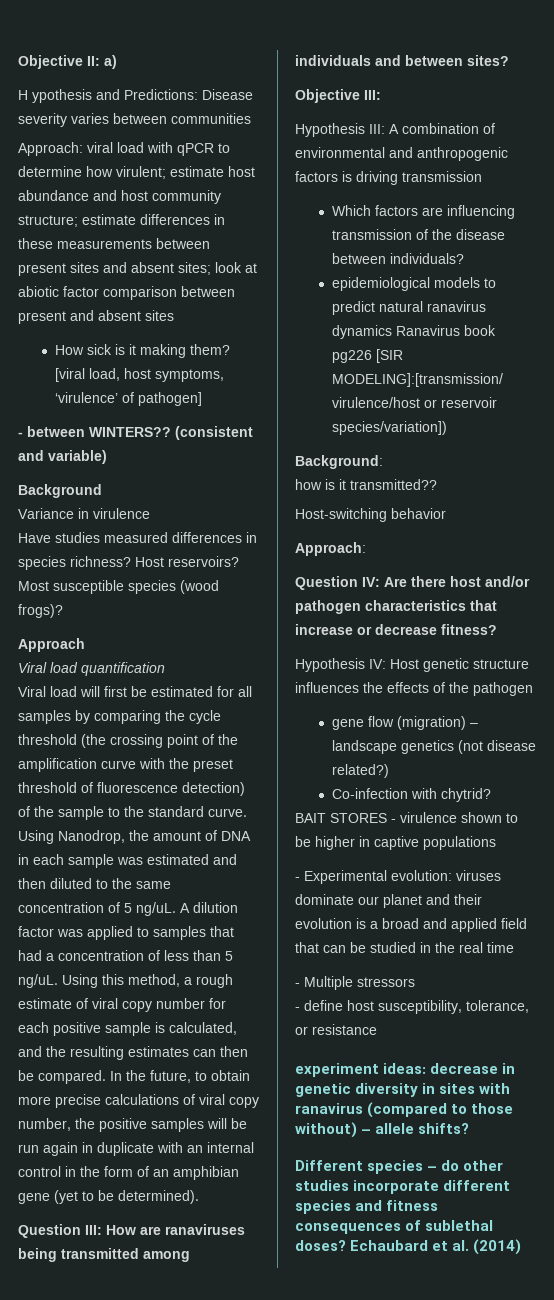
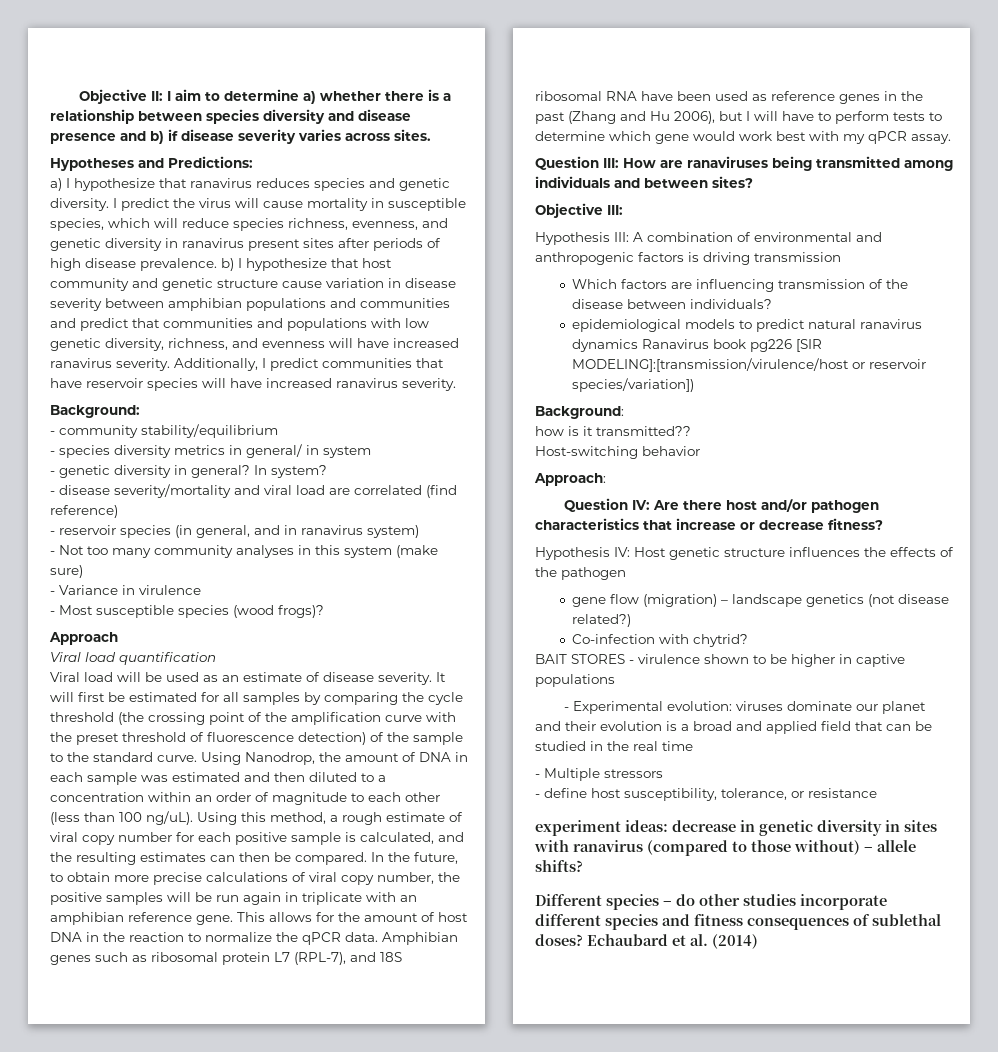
- Objective II: a)
- H ypothesis and Predictions: Disease severity varies between communities
- Approach: viral load with qPCR to determine how virulent; estimate host abundance and host community structure; estimate differences in these measurements between present sites and absent sites; look at abiotic factor comparison between present and absent sites
- How sick is it making them? [viral load, host symptoms, ‘virulence’ of pathogen]
- - between WINTERS?? (consistent and variable)
- Background
- Variance in virulence
- Have studies measured differences in species richness? Host reservoirs? Most susceptible species (wood frogs)?
+ Objective II: I aim to determine a) whether there is a relationship between species diversity and disease presence and b) if disease severity varies across sites.
+ Hypotheses and Predictions:
+ a) I hypothesize that ranavirus reduces species and genetic diversity. I predict the virus will cause mortality in susceptible species, which will reduce species richness, evenness, and genetic diversity in ranavirus present sites after periods of high disease prevalence. b) I hypothesize that host community and genetic structure cause variation in disease severity between amphibian populations and communities and predict that communities and populations with low genetic diversity, richness, and evenness will have increased ranavirus severity. Additionally, I predict communities that have reservoir species will have increased ranavirus severity.
+ Background:
+ - community stability/equilibrium
+ - species diversity metrics in general/ in system
+ - genetic diversity in general? In system?
+ - disease severity/mortality and viral load are correlated (find reference)
+ - reservoir species (in general, and in ranavirus system)
+ - Not too many community analyses in this system (make sure)
+ - Variance in virulence
+ - Most susceptible species (wood frogs)?
- Viral load will first be estimated for all samples by comparing the cycle threshold (the crossing point of the amplification curve with the preset threshold of fluorescence detection) of the sample to the standard curve.
+ Viral load will be used as an estimate of disease severity. It will first be estimated for all samples by comparing the cycle threshold (the crossing point of the amplification curve with the preset threshold of fluorescence detection) of the sample to the standard curve.
- Using Nanodrop, the amount of DNA in each sample was estimated and then diluted to the same concentration of 5 ng/uL. A dilution factor was applied to samples that had a concentration of less than 5 ng/uL.
+ Using Nanodrop, the amount of DNA in each sample was estimated and then diluted to a concentration within an order of magnitude to each other (less than 100 ng/uL).
- In the future, to obtain more precise calculations of viral copy number, the positive samples will be run again in duplicate with an internal control in the form of an amphibian gene (yet to be determined).
+ In the future, to obtain more precise calculations of viral copy number, the positive samples will be run again in triplicate with an amphibian reference gene. This allows for the amount of host DNA in the reaction to normalize the qPCR data. Amphibian genes such as ribosomal protein L7 (RPL-7), and 18S ribosomal RNA have been used as reference genes in the past (Zhang and Hu 2006), but I will have to perform tests to determine which gene would work best with my qPCR assay.

